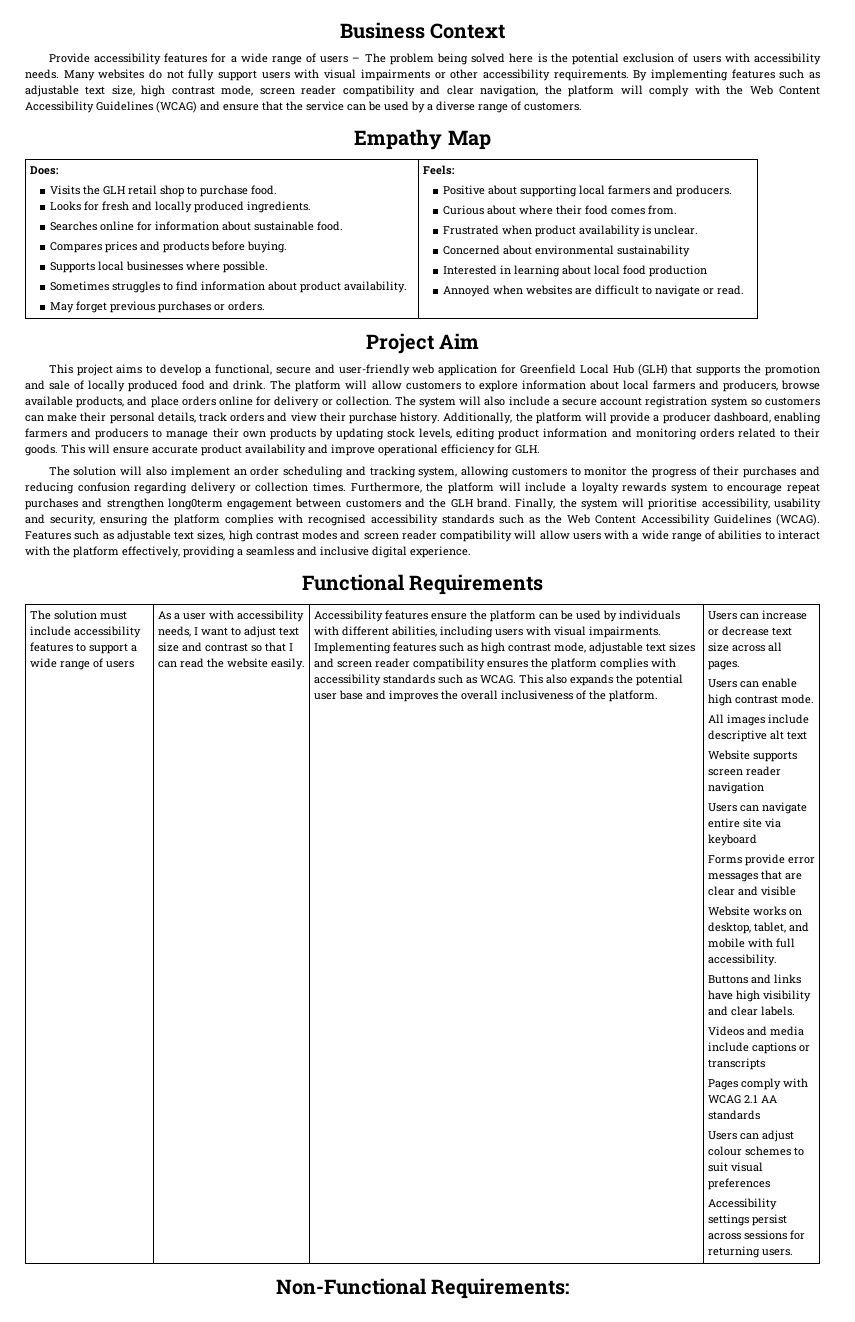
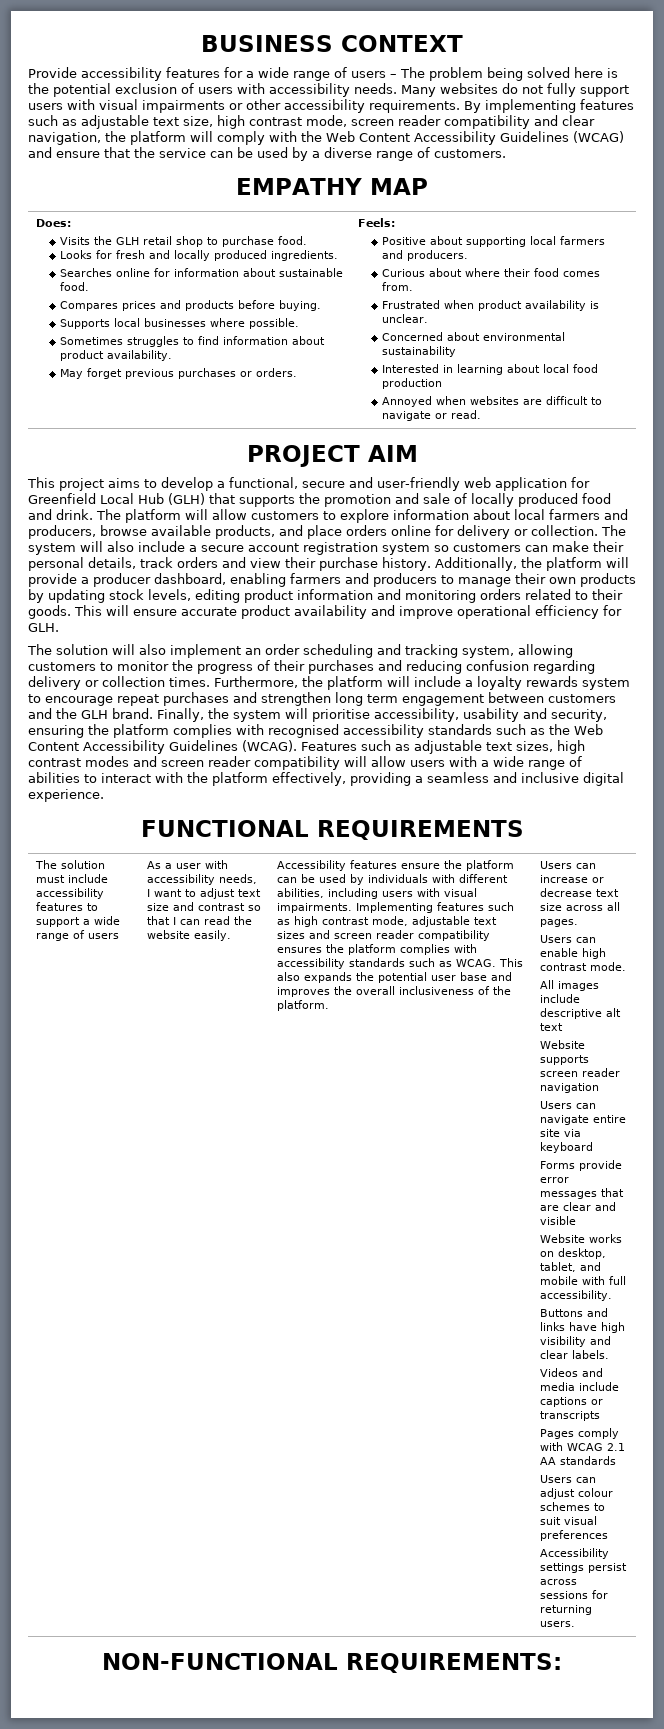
- Business Context
+ BUSINESS CONTEXT
- Empathy Map
+ EMPATHY MAP
- Project Aim
+ PROJECT AIM
- Furthermore, the platform will include a loyalty rewards system to encourage repeat purchases and strengthen long0term engagement between customers and the GLH brand.
+ Furthermore, the platform will include a loyalty rewards system to encourage repeat purchases and strengthen long term engagement between customers and the GLH brand.
- Functional Requirements
+ FUNCTIONAL REQUIREMENTS
- Non-Functional Requirements:
+ NON-FUNCTIONAL REQUIREMENTS:

